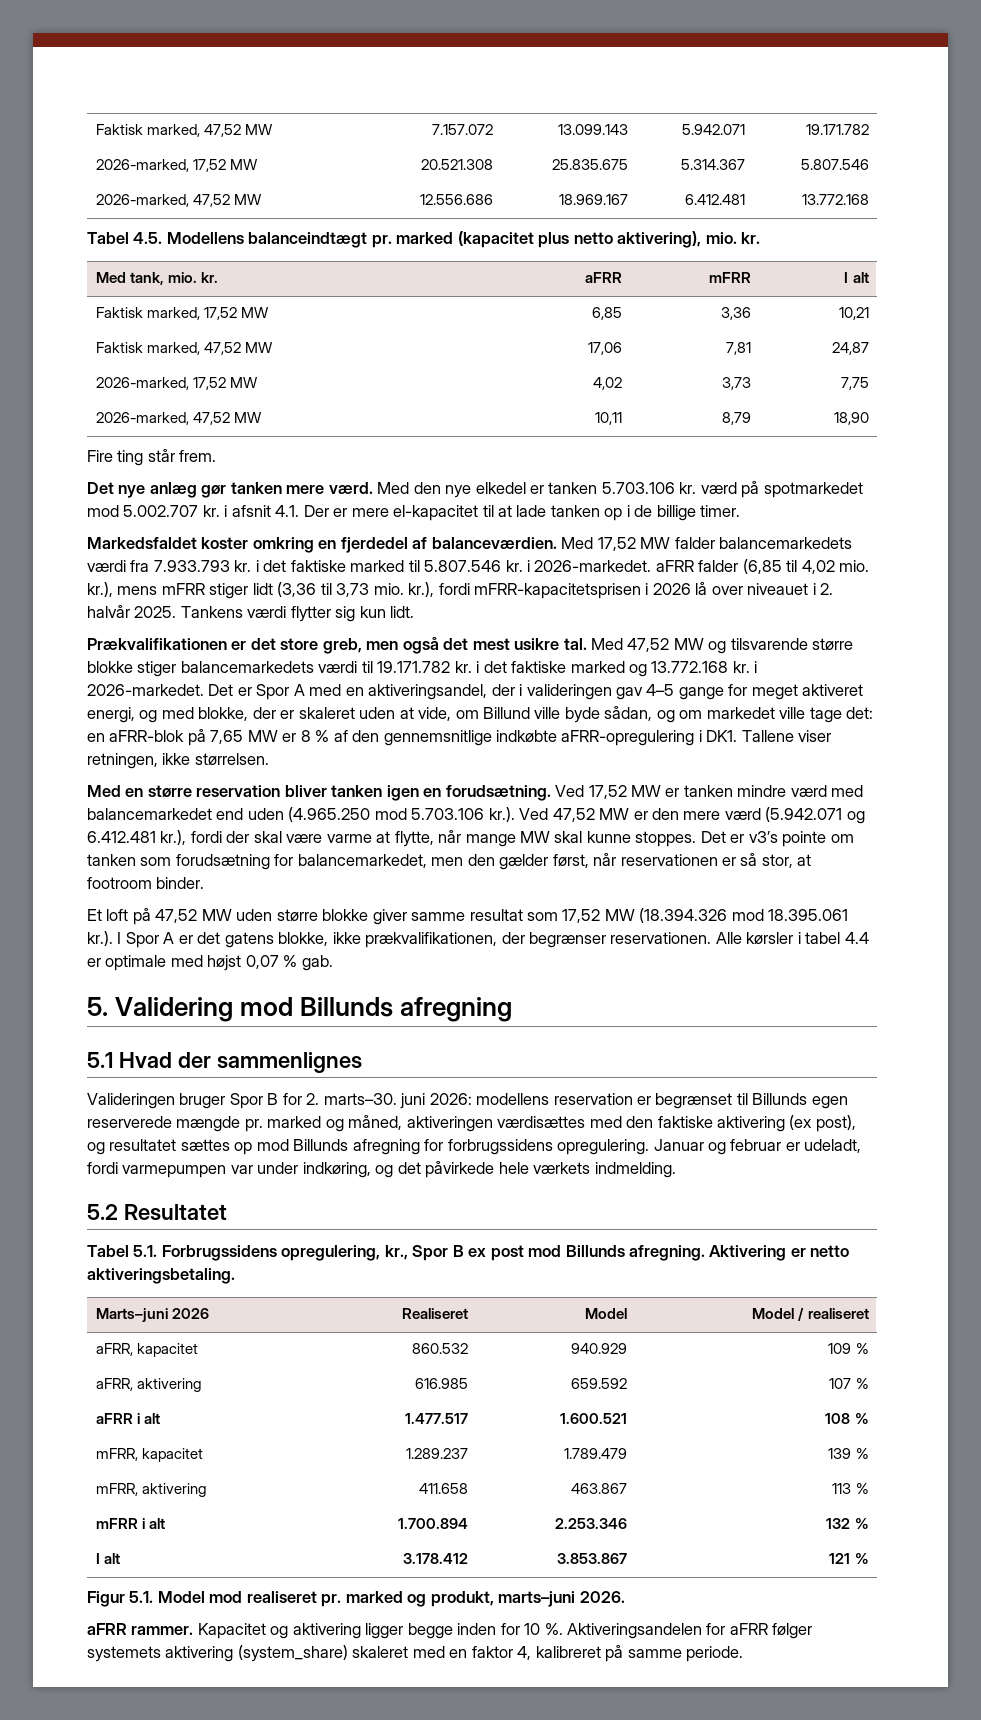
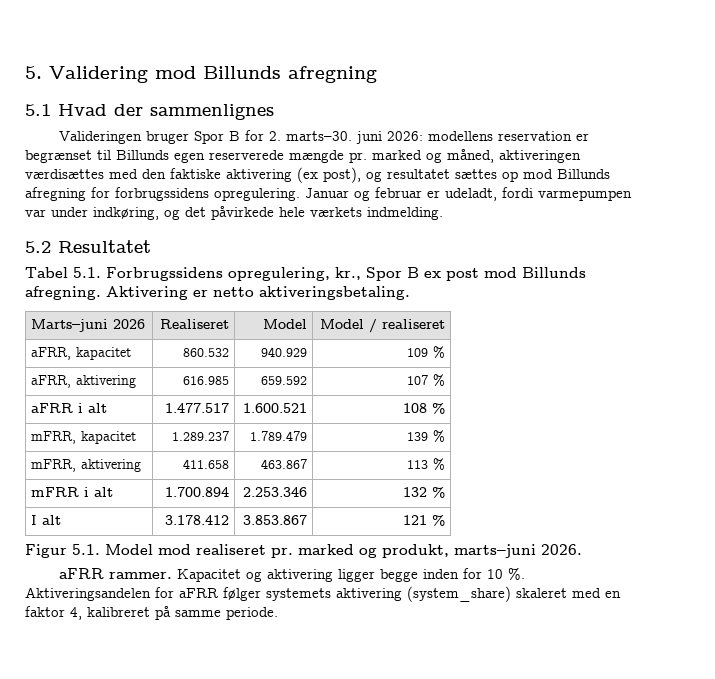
- Faktisk marked, 47,52 MW | 7.157.072 | 13.099.143 | 5.942.071 | 19.171.782
- 2026-marked, 17,52 MW | 20.521.308 | 25.835.675 | 5.314.367 | 5.807.546
- 2026-marked, 47,52 MW | 12.556.686 | 18.969.167 | 6.412.481 | 13.772.168
- Tabel 4.5. Modellens balanceindtægt pr. marked (kapacitet plus netto aktivering), mio. kr.
- Med tank, mio. kr. | aFRR | mFRR | I alt
- Faktisk marked, 17,52 MW | 6,85 | 3,36 | 10,21
- Faktisk marked, 47,52 MW | 17,06 | 7,81 | 24,87
- 2026-marked, 17,52 MW | 4,02 | 3,73 | 7,75
- 2026-marked, 47,52 MW | 10,11 | 8,79 | 18,90
- Fire ting står frem.
- Det nye anlæg gør tanken mere værd. Med den nye elkedel er tanken 5.703.106 kr. værd på spotmarkedet mod 5.002.707 kr. i afsnit 4.1. Der er mere el-kapacitet til at lade tanken op i de billige timer.
- Markedsfaldet koster omkring en fjerdedel af balanceværdien. Med 17,52 MW falder balancemarkedets værdi fra 7.933.793 kr. i det faktiske marked til 5.807.546 kr. i 2026-markedet. aFRR falder (6,85 til 4,02 mio. kr.), mens mFRR stiger lidt (3,36 til 3,73 mio. kr.), fordi mFRR-kapacitetsprisen i 2026 lå over niveauet i 2. halvår 2025. Tankens værdi flytter sig kun lidt.
- Prækvalifikationen er det store greb, men også det mest usikre tal. Med 47,52 MW og tilsvarende større blokke stiger balancemarkedets værdi til 19.171.782 kr. i det faktiske marked og 13.772.168 kr. i 2026-markedet. Det er Spor A med en aktiveringsandel, der i valideringen gav 4–5 gange for meget aktiveret energi, og med blokke, der er skaleret uden at vide, om Billund ville byde sådan, og om markedet ville tage det: en aFRR-blok på 7,65 MW er 8 % af den gennemsnitlige indkøbte aFRR-opregulering i DK1. Tallene viser retningen, ikke størrelsen.
- Med en større reservation bliver tanken igen en forudsætning. Ved 17,52 MW er tanken mindre værd med balancemarkedet end uden (4.965.250 mod 5.703.106 kr.). Ved 47,52 MW er den mere værd (5.942.071 og 6.412.481 kr.), fordi der skal være varme at flytte, når mange MW skal kunne stoppes. Det er v3’s pointe om tanken som forudsætning for balancemarkedet, men den gælder først, når reservationen er så stor, at footroom binder.
- Et loft på 47,52 MW uden større blokke giver samme resultat som 17,52 MW (18.394.326 mod 18.395.061 kr.). I Spor A er det gatens blokke, ikke prækvalifikationen, der begrænser reservationen. Alle kørsler i tabel 4.4 er optimale med højst 0,07 % gab.

